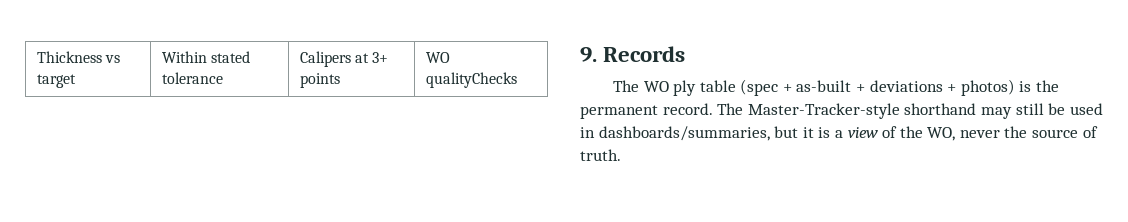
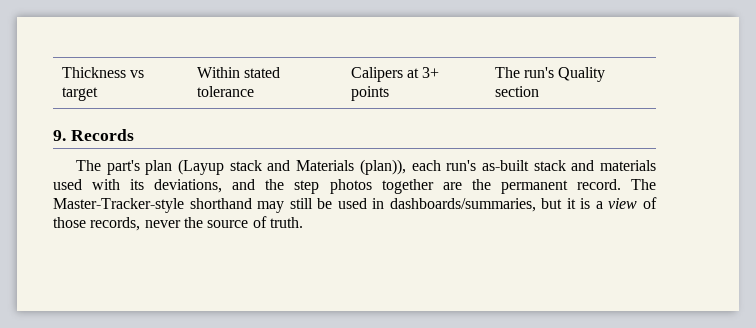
- Thickness vs target | Within stated tolerance | Calipers at 3+ points | WO qualityChecks
+ Thickness vs target | Within stated tolerance | Calipers at 3+ points | The run's Quality section
- The WO ply table (spec + as-built + deviations + photos) is the permanent record.
+ The part's plan (Layup stack and Materials (plan)), each run's as-built stack and materials used with its deviations, and the step photos together are the permanent record.
- The Master-Tracker-style shorthand may still be used in dashboards/summaries, but it is a view of the WO, never the source of truth.
+ The Master-Tracker-style shorthand may still be used in dashboards/summaries, but it is a view of those records, never the source of truth.

